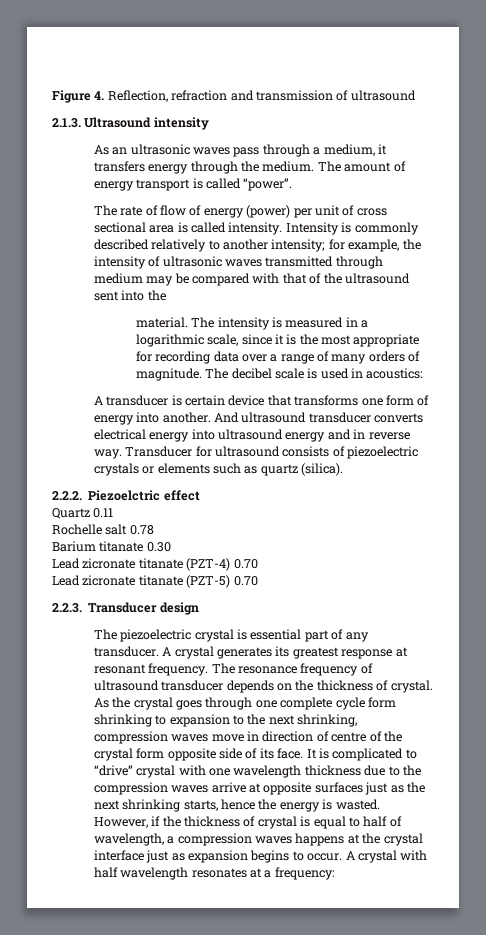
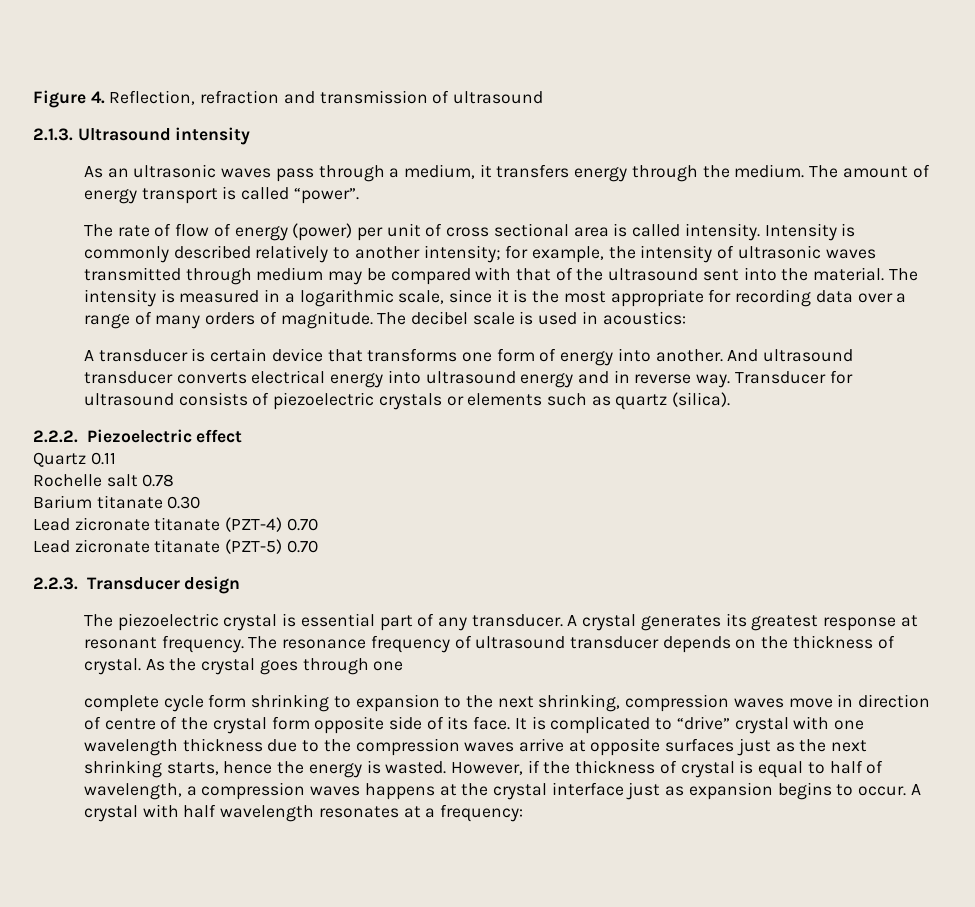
- Intensity is commonly described relatively to another intensity; for example, the intensity of ultrasonic waves transmitted through medium may be compared with that of the ultrasound sent into the
- material.
+ Intensity is commonly described relatively to another intensity; for example, the intensity of ultrasonic waves transmitted through medium may be compared with that of the ultrasound sent into the material.
- 2.2.2. Piezoelctric effect
+ 2.2.2. Piezoelectric effect
- As the crystal goes through one complete cycle form shrinking to expansion to the next shrinking, compression waves move in direction of centre of the crystal form opposite side of its face.
+ As the crystal goes through one
+ complete cycle form shrinking to expansion to the next shrinking, compression waves move in direction of centre of the crystal form opposite side of its face.

